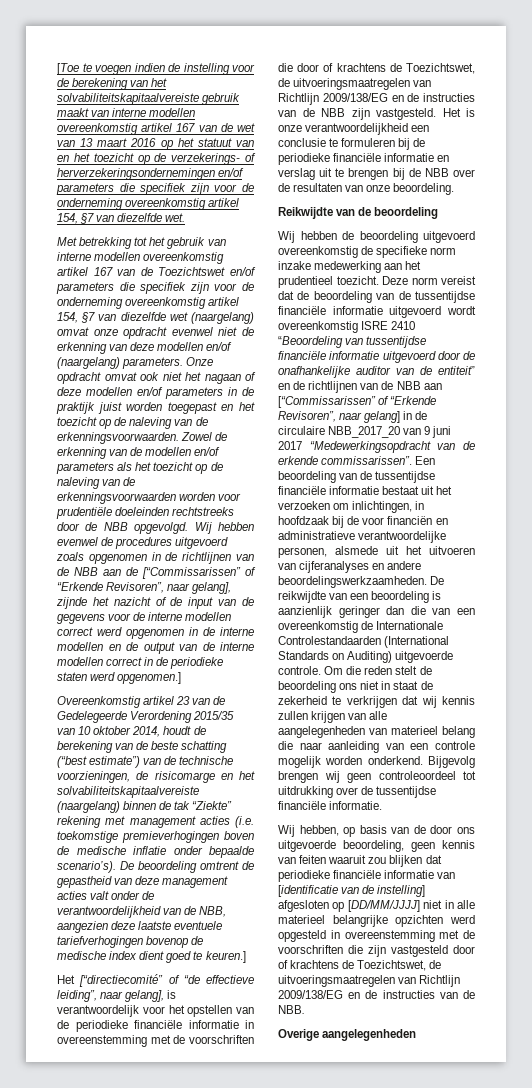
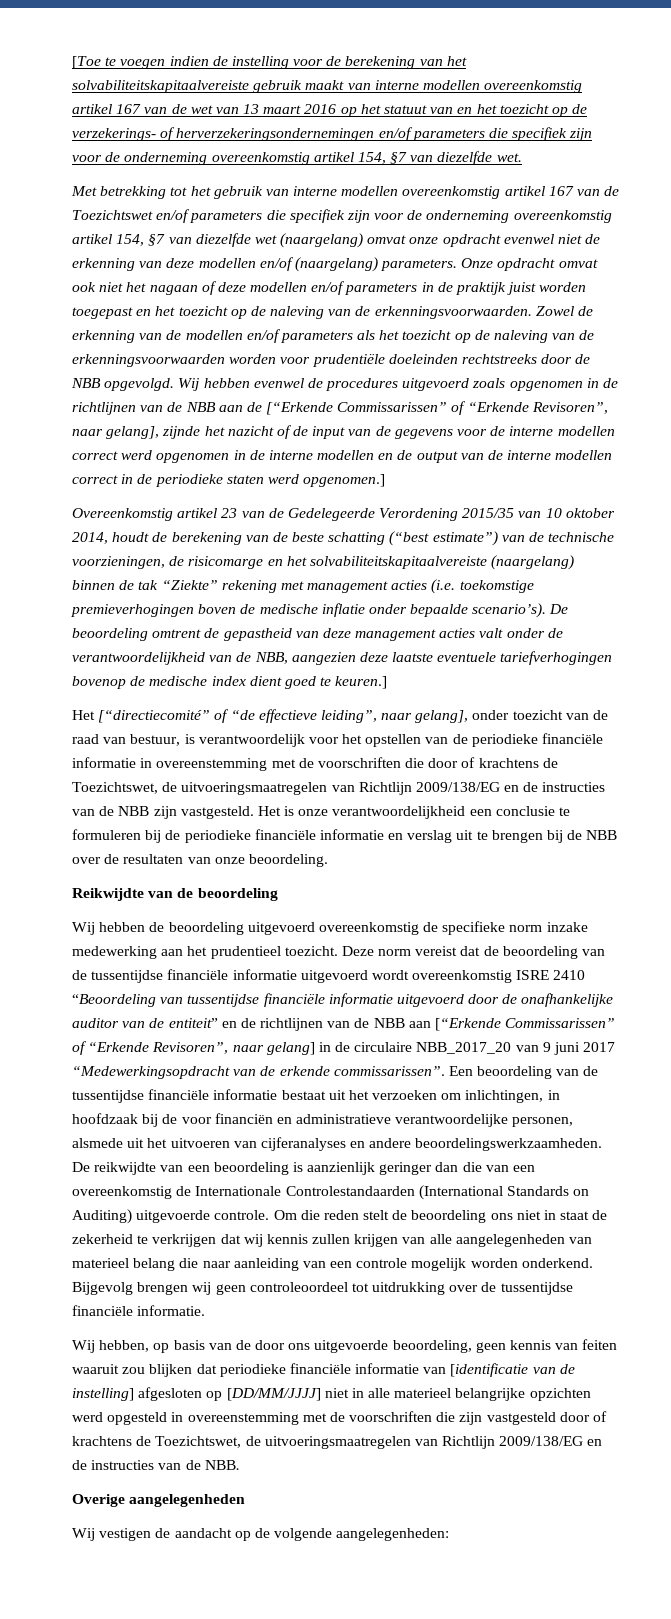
- Wij hebben evenwel de procedures uitgevoerd zoals opgenomen in de richtlijnen van de NBB aan de [“Commissarissen” of “Erkende Revisoren”, naar gelang], zijnde het nazicht of de input van de gegevens voor de interne modellen correct werd opgenomen in de interne modellen en de output van de interne modellen correct in de periodieke staten werd opgenomen.]
+ Wij hebben evenwel de procedures uitgevoerd zoals opgenomen in de richtlijnen van de NBB aan de [“Erkende Commissarissen” of “Erkende Revisoren”, naar gelang], zijnde het nazicht of de input van de gegevens voor de interne modellen correct werd opgenomen in de interne modellen en de output van de interne modellen correct in de periodieke staten werd opgenomen.]
- Het [“directiecomité” of “de effectieve leiding”, naar gelang], is verantwoordelijk voor het opstellen van de periodieke financiële informatie in overeenstemming met de voorschriften die door of krachtens de Toezichtswet, de uitvoeringsmaatregelen van Richtlijn 2009/138/EG en de instructies van de NBB zijn vastgesteld.
+ Het [“directiecomité” of “de effectieve leiding”, naar gelang], onder toezicht van de raad van bestuur, is verantwoordelijk voor het opstellen van de periodieke financiële informatie in overeenstemming met de voorschriften die door of krachtens de Toezichtswet, de uitvoeringsmaatregelen van Richtlijn 2009/138/EG en de instructies van de NBB zijn vastgesteld.
- Deze norm vereist dat de beoordeling van de tussentijdse financiële informatie uitgevoerd wordt overeenkomstig ISRE 2410 “Beoordeling van tussentijdse financiële informatie uitgevoerd door de onafhankelijke auditor van de entiteit” en de richtlijnen van de NBB aan [“Commissarissen” of “Erkende Revisoren”, naar gelang] in de circulaire NBB_2017_20 van 9 juni 2017 “Medewerkingsopdracht van de erkende commissarissen”.
+ Deze norm vereist dat de beoordeling van de tussentijdse financiële informatie uitgevoerd wordt overeenkomstig ISRE 2410 “Beoordeling van tussentijdse financiële informatie uitgevoerd door de onafhankelijke auditor van de entiteit” en de richtlijnen van de NBB aan [“Erkende Commissarissen” of “Erkende Revisoren”, naar gelang] in de circulaire NBB_2017_20 van 9 juni 2017 “Medewerkingsopdracht van de erkende commissarissen”.
+ Wij vestigen de aandacht op de volgende aangelegenheden:

